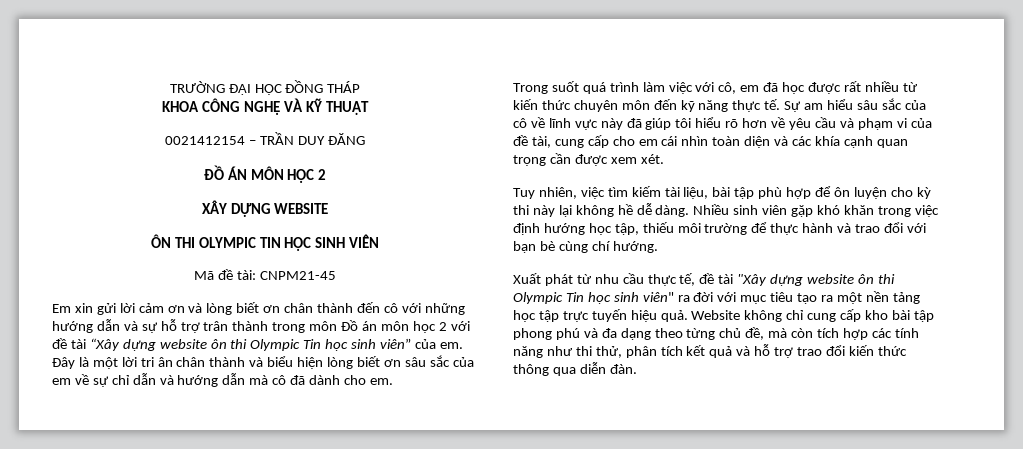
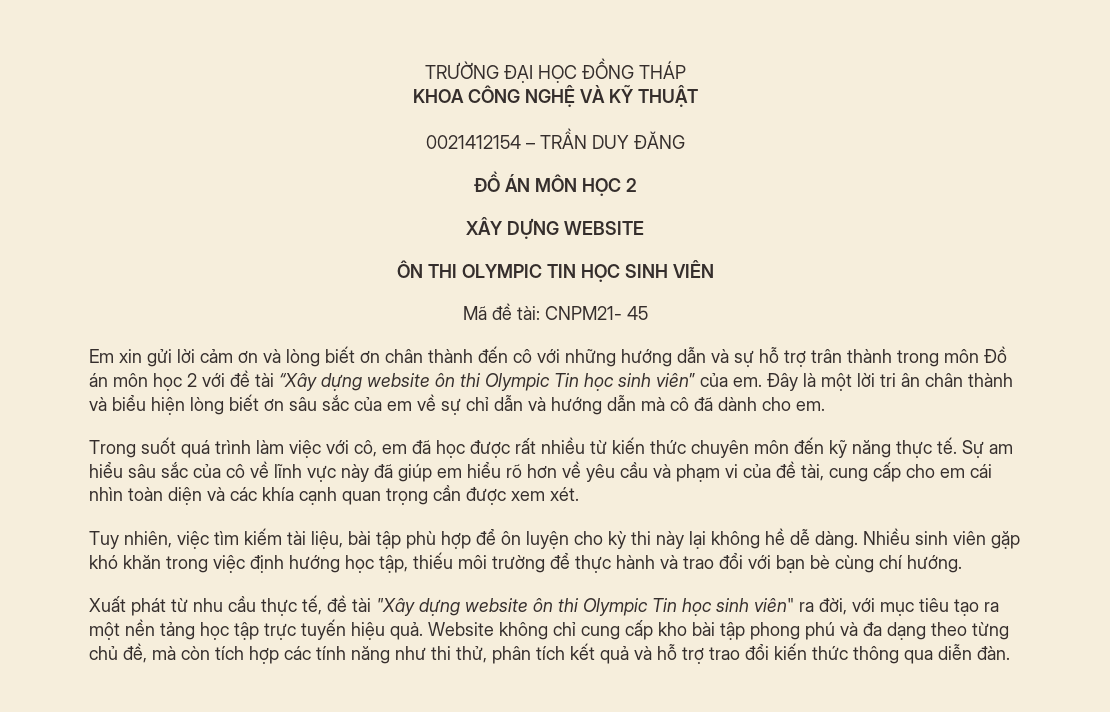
- Mã đề tài: CNPM21-45
+ Mã đề tài: CNPM21- 45
- Sự am hiểu sâu sắc của cô về lĩnh vực này đã giúp tôi hiểu rõ hơn về yêu cầu và phạm vi của đề tài, cung cấp cho em cái nhìn toàn diện và các khía cạnh quan trọng cần được xem xét.
+ Sự am hiểu sâu sắc của cô về lĩnh vực này đã giúp em hiểu rõ hơn về yêu cầu và phạm vi của đề tài, cung cấp cho em cái nhìn toàn diện và các khía cạnh quan trọng cần được xem xét.
- Xuất phát từ nhu cầu thực tế, đề tài "Xây dựng website ôn thi Olympic Tin học sinh viên" ra đời với mục tiêu tạo ra một nền tảng học tập trực tuyến hiệu quả.
+ Xuất phát từ nhu cầu thực tế, đề tài "Xây dựng website ôn thi Olympic Tin học sinh viên" ra đời, với mục tiêu tạo ra một nền tảng học tập trực tuyến hiệu quả.

